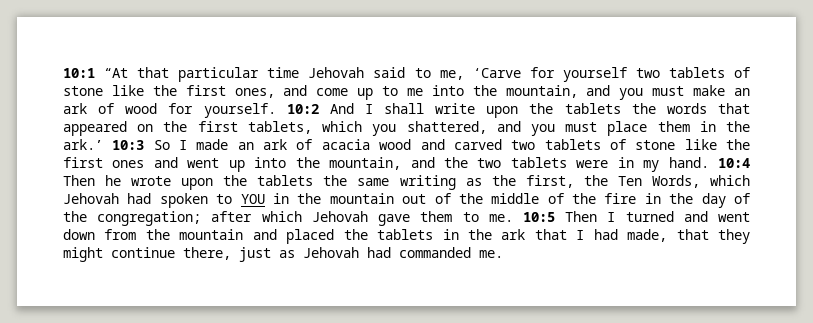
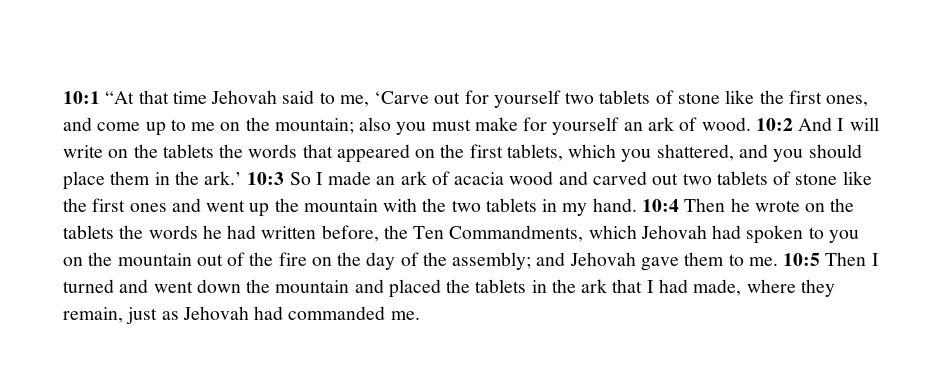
- 10:1 “At that particular time Jehovah said to me, ‘Carve for yourself two tablets of stone like the first ones, and come up to me into the mountain, and you must make an ark of wood for yourself. 10:2 And I shall write upon the tablets the words that appeared on the first tablets, which you shattered, and you must place them in the ark.’
+ 10:1 “At that time Jehovah said to me, ‘Carve out for yourself two tablets of stone like the first ones, and come up to me on the mountain; also you must make for yourself an ark of wood. 10:2 And I will write on the tablets the words that appeared on the first tablets, which you shattered, and you should place them in the ark.’
- 10:3 So I made an ark of acacia wood and carved two tablets of stone like the first ones and went up into the mountain, and the two tablets were in my hand.
+ 10:3 So I made an ark of acacia wood and carved out two tablets of stone like the first ones and went up the mountain with the two tablets in my hand.
- 10:4 Then he wrote upon the tablets the same writing as the first, the Ten Words, which Jehovah had spoken to YOU in the mountain out of the middle of the fire in the day of the congregation; after which Jehovah gave them to me.
+ 10:4 Then he wrote on the tablets the words he had written before, the Ten Commandments, which Jehovah had spoken to you on the mountain out of the fire on the day of the assembly; and Jehovah gave them to me.
- 10:5 Then I turned and went down from the mountain and placed the tablets in the ark that I had made, that they might continue there, just as Jehovah had commanded me.
+ 10:5 Then I turned and went down the mountain and placed the tablets in the ark that I had made, where they remain, just as Jehovah had commanded me.

